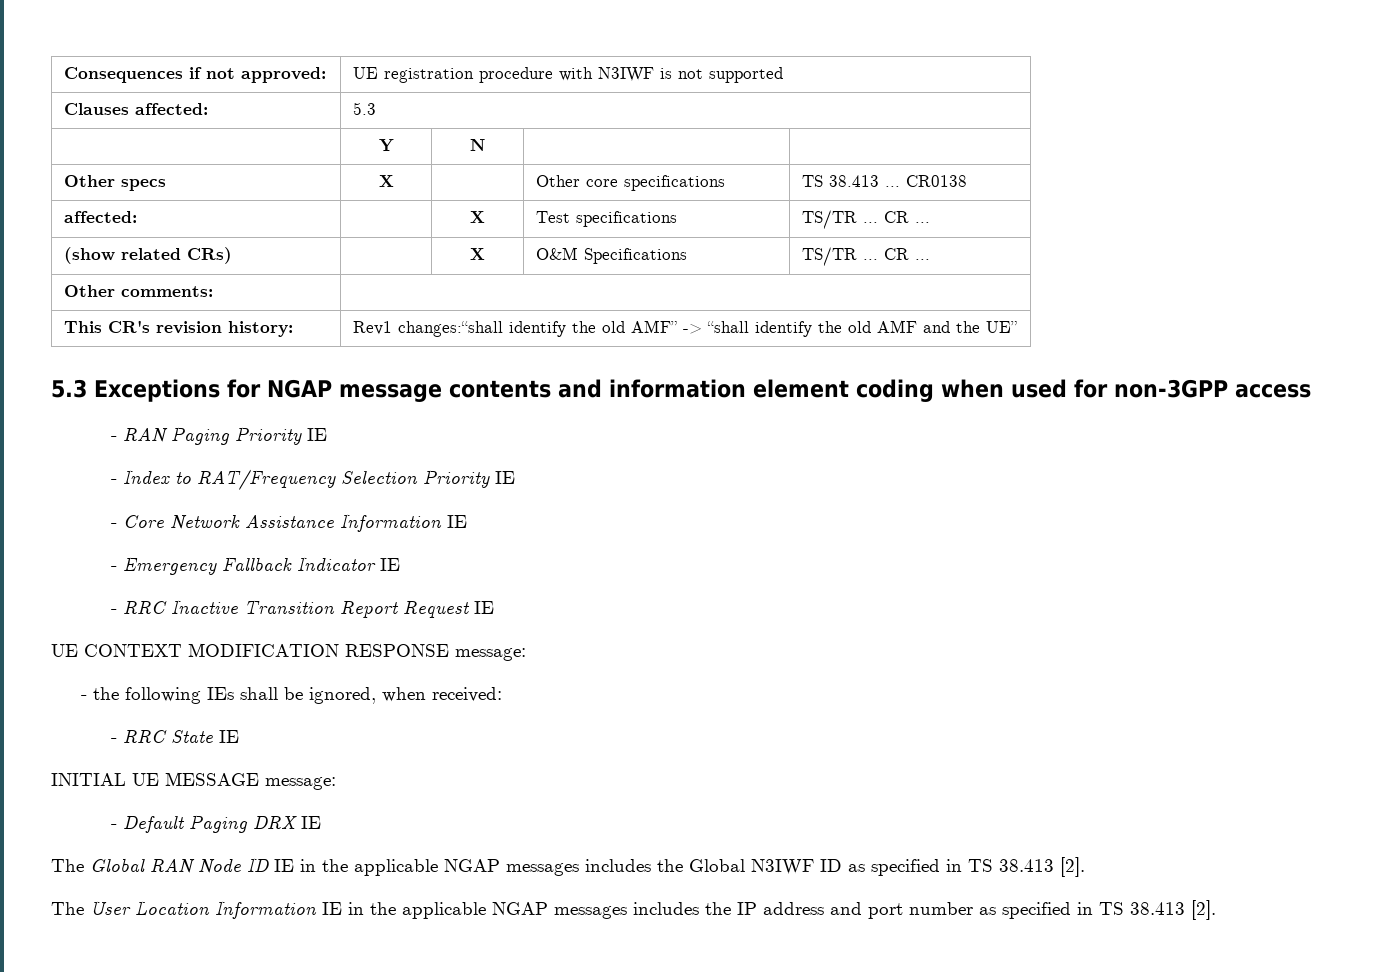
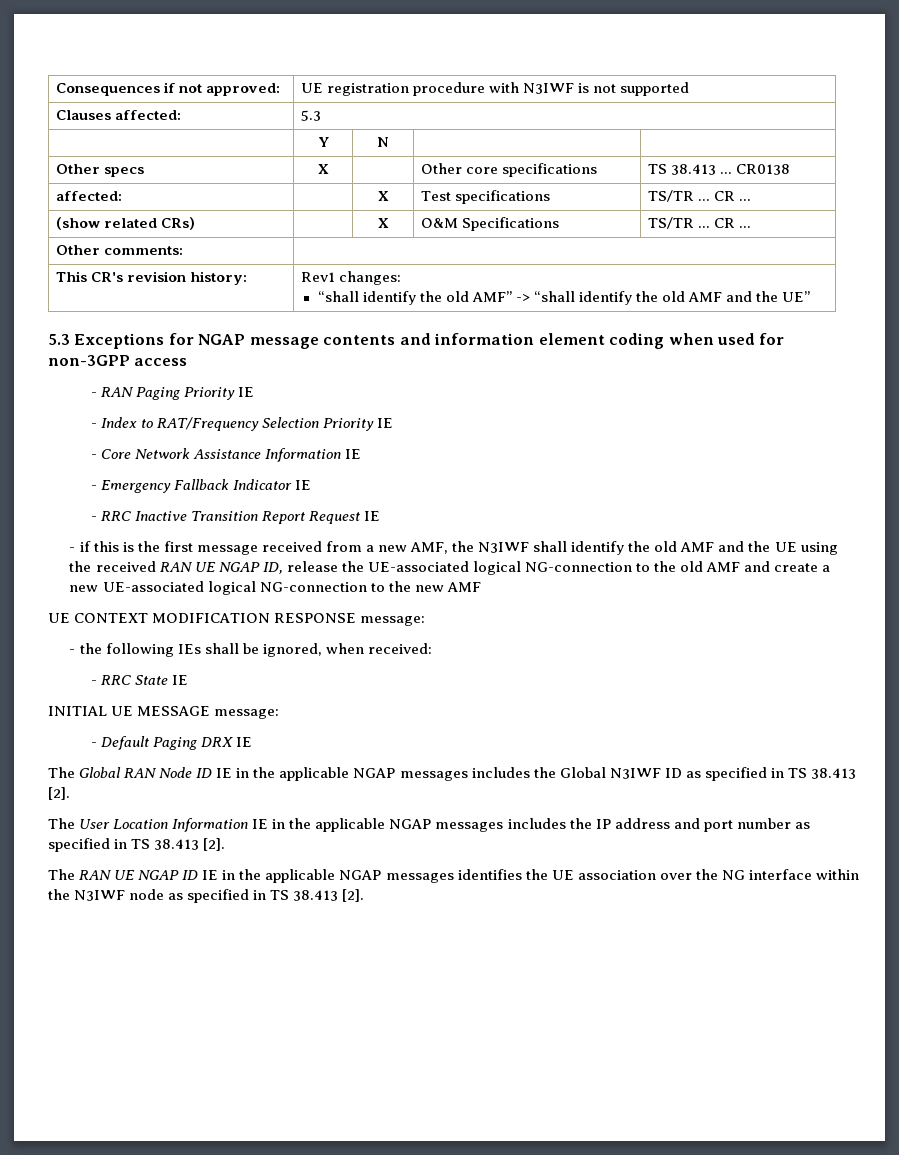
- This CR's revision history: | Rev1 changes:“shall identify the old AMF” -> “shall identify the old AMF and the UE”
+ This CR's revision history: | Rev1 changes:
+ “shall identify the old AMF” -> “shall identify the old AMF and the UE”
+ - if this is the first message received from a new AMF, the N3IWF shall identify the old AMF and the UE using the received RAN UE NGAP ID, release the UE-associated logical NG-connection to the old AMF and create a new UE-associated logical NG-connection to the new AMF
+ The RAN UE NGAP ID IE in the applicable NGAP messages identifies the UE association over the NG interface within the N3IWF node as specified in TS 38.413 [2].

